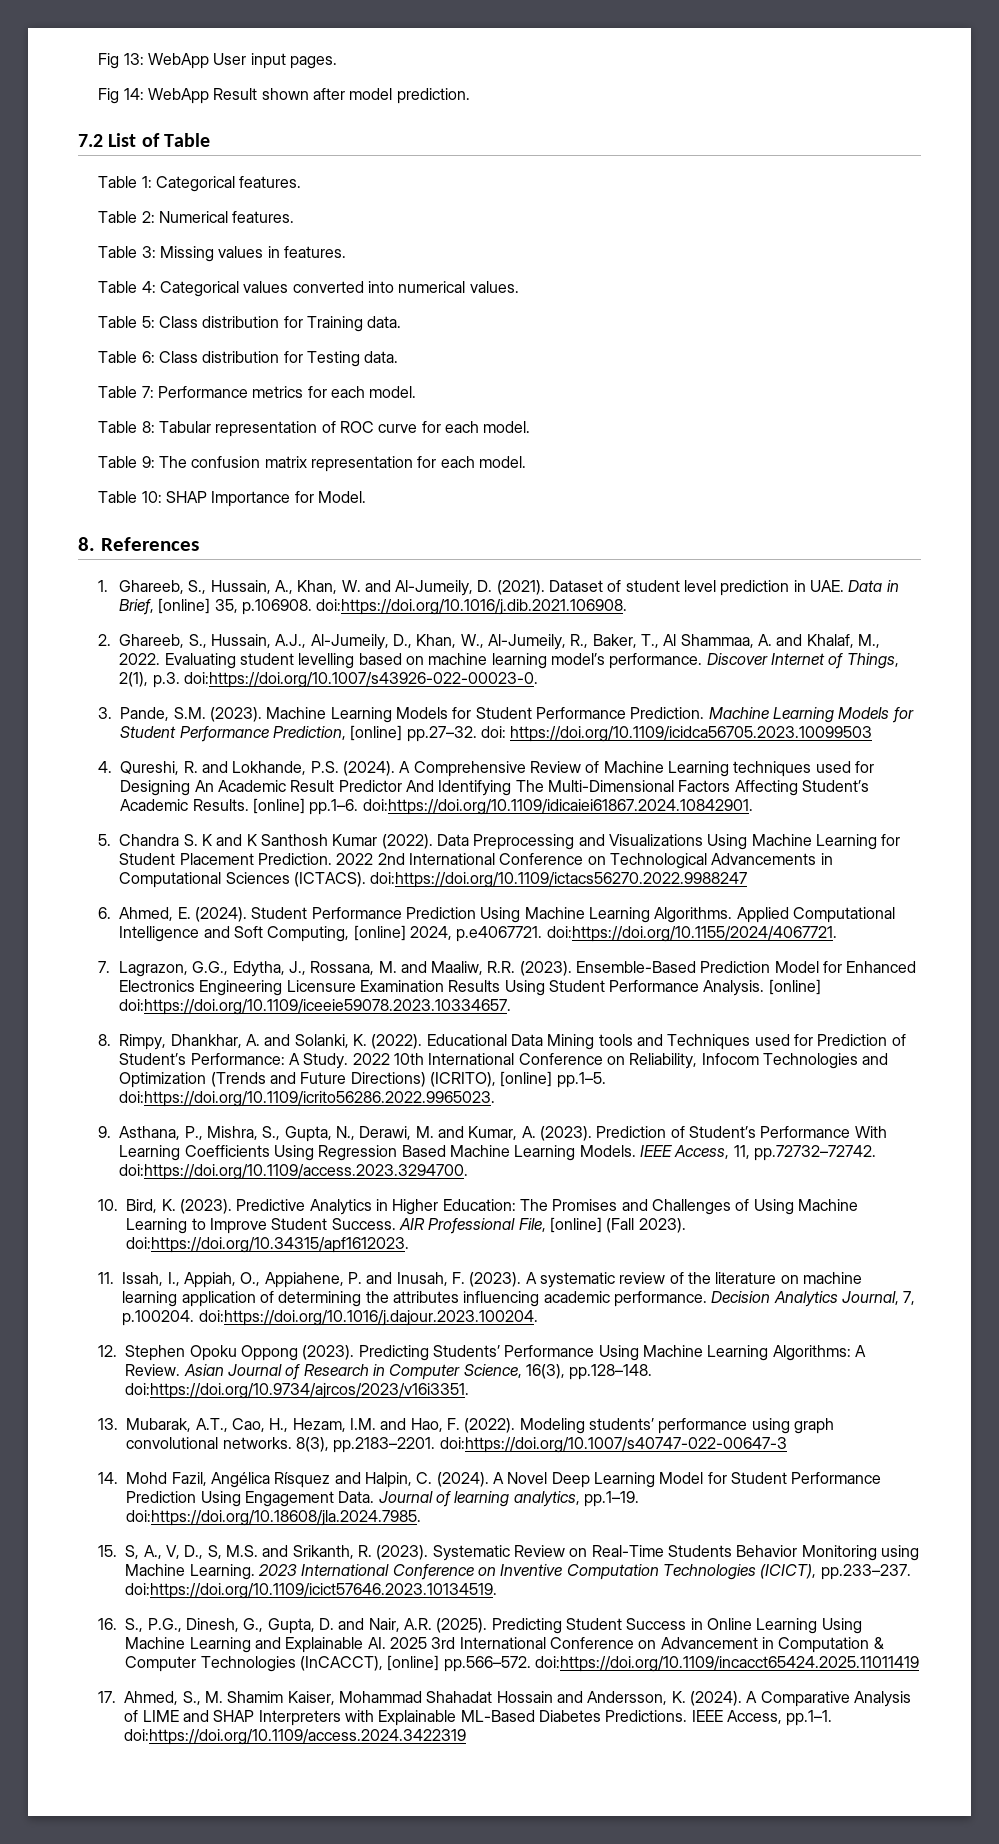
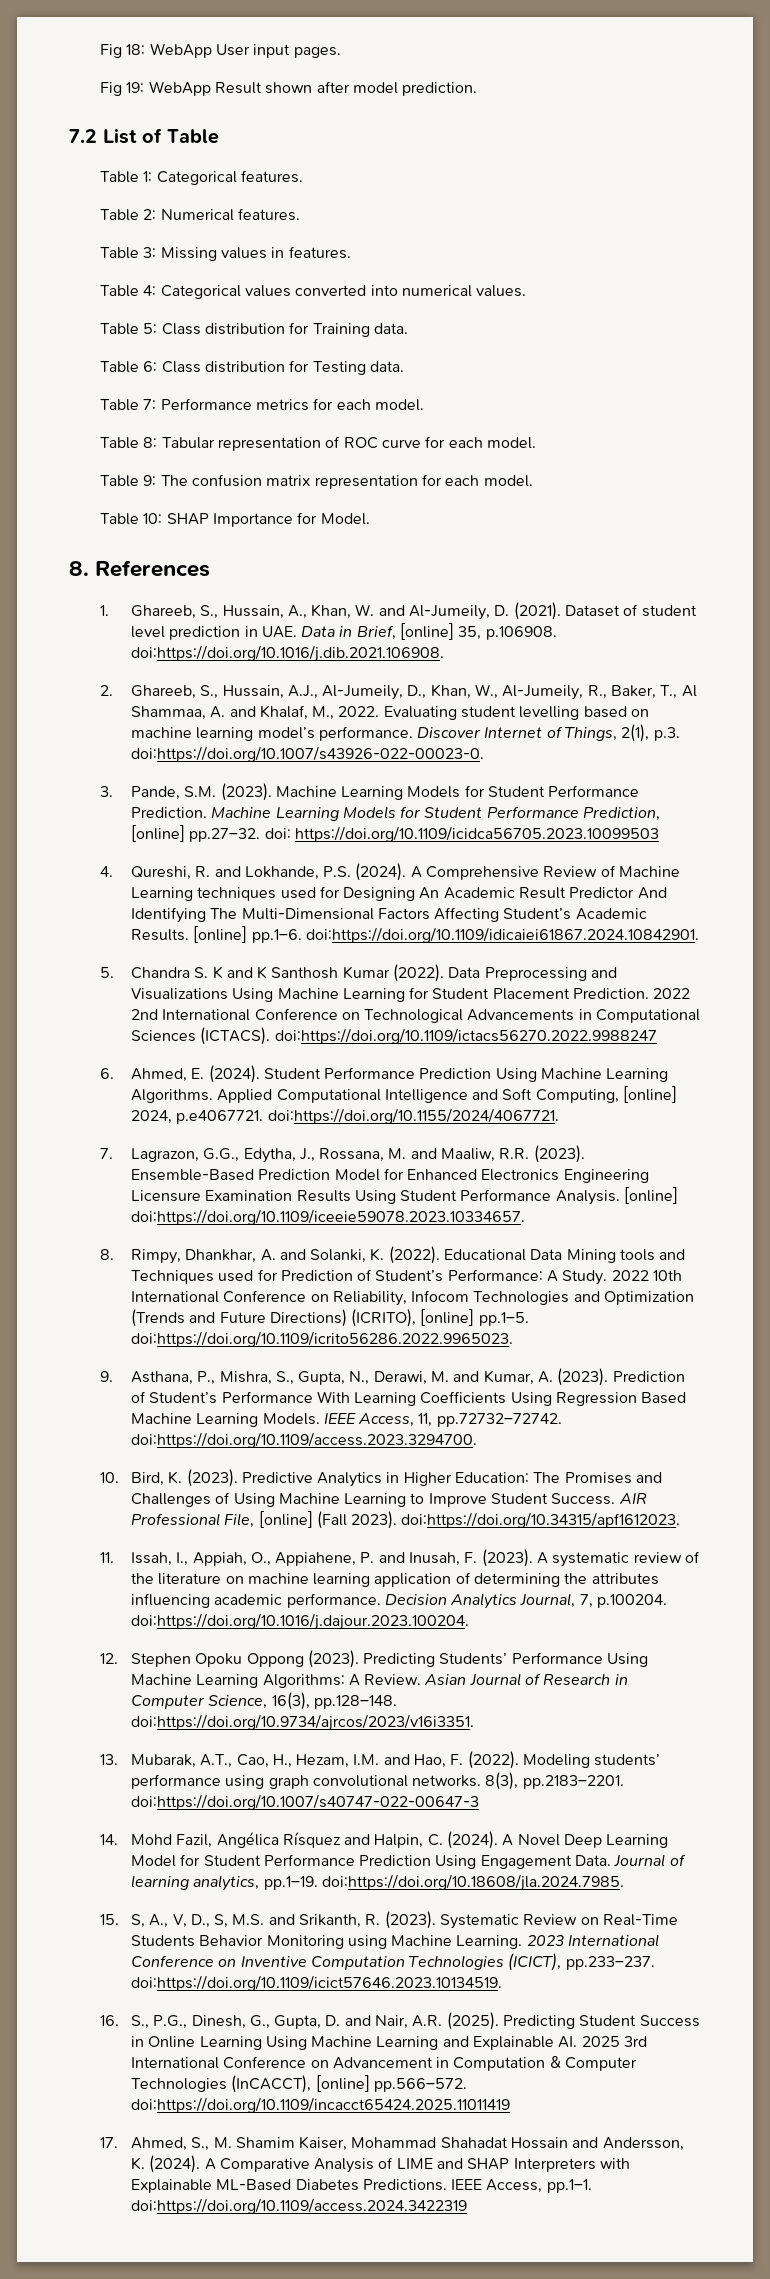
- Fig 13: WebApp User input pages.
+ Fig 18: WebApp User input pages.
- Fig 14: WebApp Result shown after model prediction.
+ Fig 19: WebApp Result shown after model prediction.

